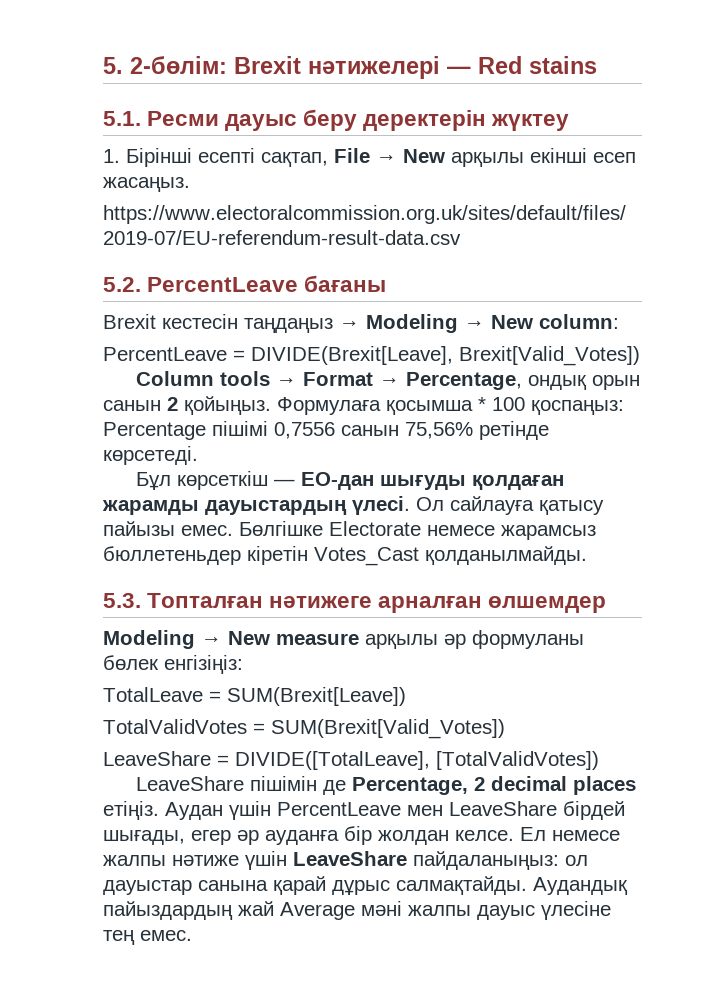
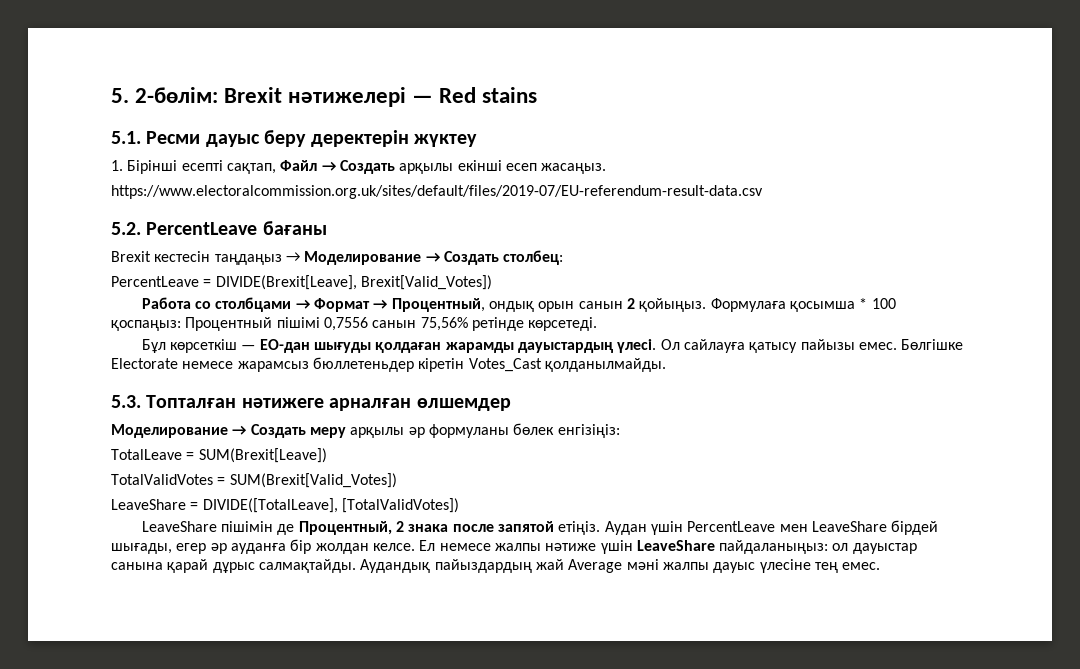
- 1. Бірінші есепті сақтап, File → New арқылы екінші есеп жасаңыз.
+ 1. Бірінші есепті сақтап, Файл → Создать арқылы екінші есеп жасаңыз.
- Brexit кестесін таңдаңыз → Modeling → New column:
+ Brexit кестесін таңдаңыз → Моделирование → Создать столбец:
- Column tools → Format → Percentage, ондық орын санын 2 қойыңыз.
+ Работа со столбцами → Формат → Процентный, ондық орын санын 2 қойыңыз.
- Формулаға қосымша * 100 қоспаңыз: Percentage пішімі 0,7556 санын 75,56% ретінде көрсетеді.
+ Формулаға қосымша * 100 қоспаңыз: Процентный пішімі 0,7556 санын 75,56% ретінде көрсетеді.
- Modeling → New measure арқылы әр формуланы бөлек енгізіңіз:
+ Моделирование → Создать меру арқылы әр формуланы бөлек енгізіңіз:
- LeaveShare пішімін де Percentage, 2 decimal places етіңіз.
+ LeaveShare пішімін де Процентный, 2 знака после запятой етіңіз.

